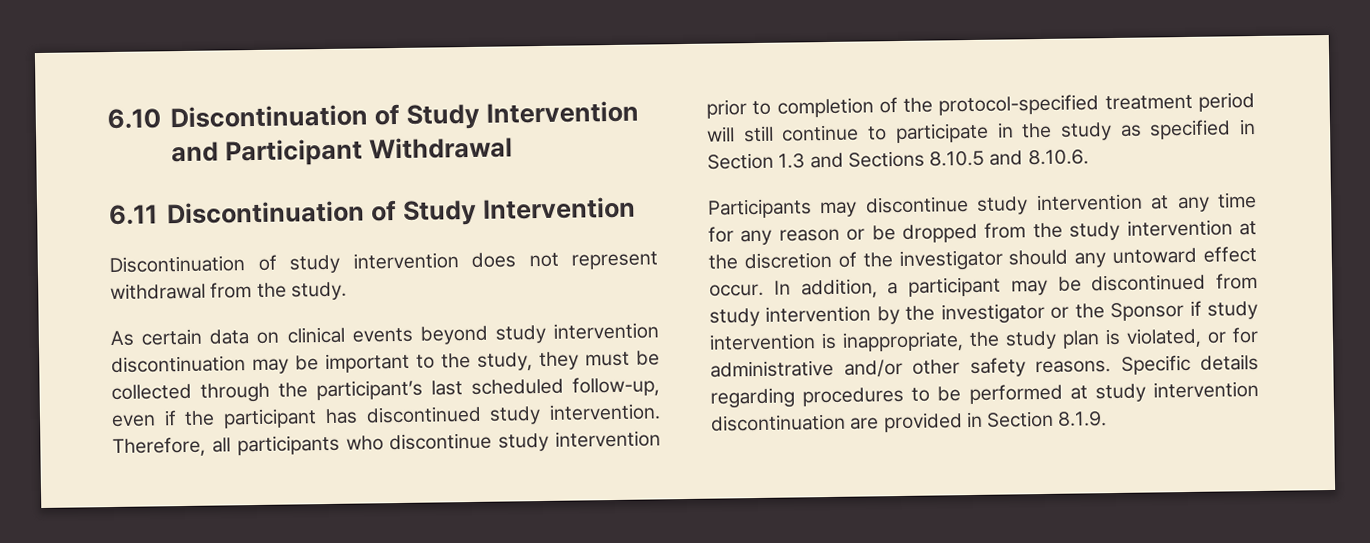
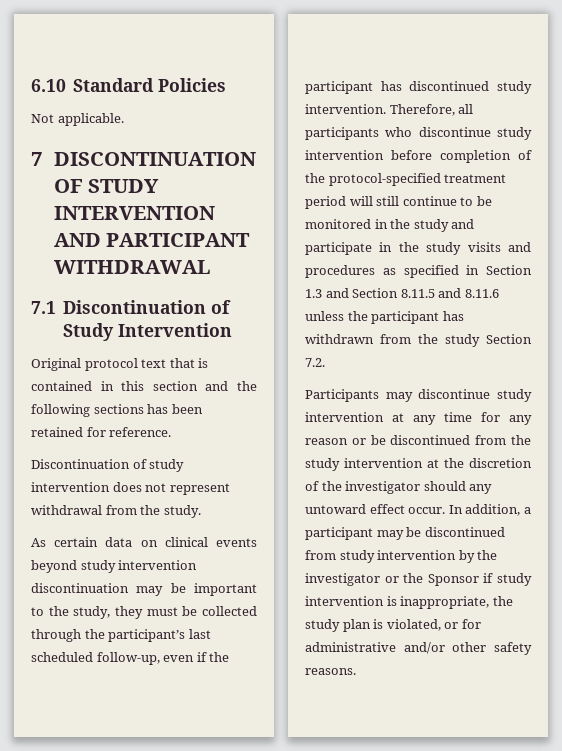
- 6.10 Discontinuation of Study Intervention and Participant Withdrawal
- 6.11 Discontinuation of Study Intervention
+ 6.10 Standard Policies
+ Not applicable.
+ 7 DISCONTINUATION OF STUDY INTERVENTION AND PARTICIPANT WITHDRAWAL
+ 7.1 Discontinuation of Study Intervention
+ Original protocol text that is contained in this section and the following sections has been retained for reference.
- Therefore, all participants who discontinue study intervention prior to completion of the protocol-specified treatment period will still continue to participate in the study as specified in Section 1.3 and Sections 8.10.5 and 8.10.6.
+ Therefore, all participants who discontinue study intervention before completion of the protocol-specified treatment period will still continue to be monitored in the study and participate in the study visits and procedures as specified in Section 1.3 and Section 8.11.5 and 8.11.6 unless the participant has withdrawn from the study Section 7.2.
- Participants may discontinue study intervention at any time for any reason or be dropped from the study intervention at the discretion of the investigator should any untoward effect occur.
+ Participants may discontinue study intervention at any time for any reason or be discontinued from the study intervention at the discretion of the investigator should any untoward effect occur.
- Specific details regarding procedures to be performed at study intervention discontinuation are provided in Section 8.1.9.

